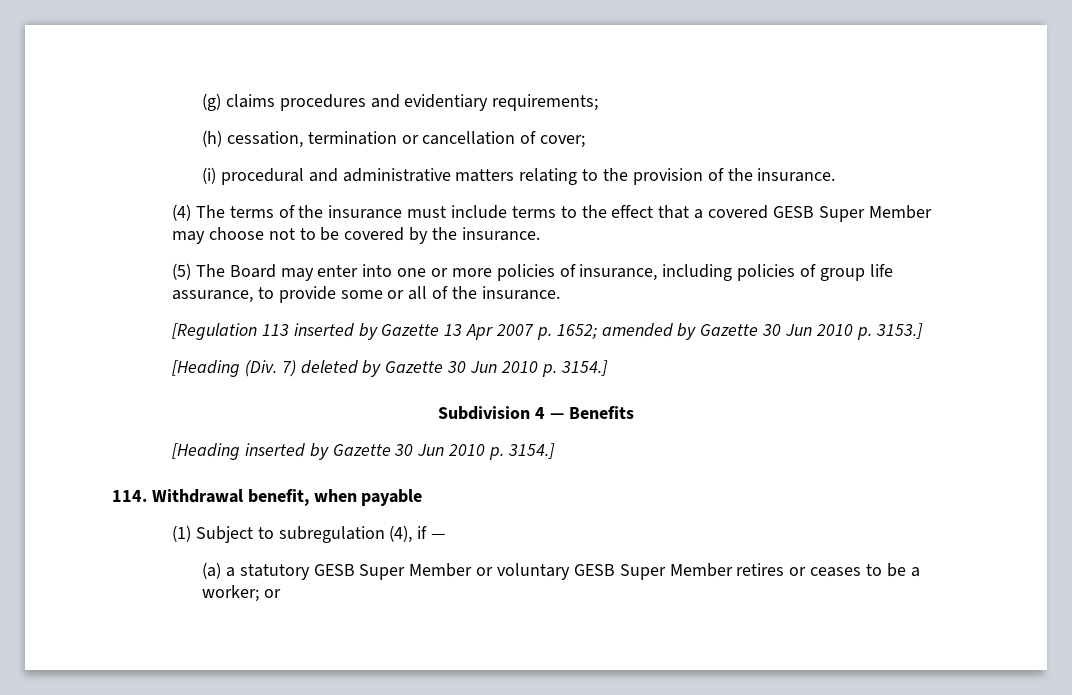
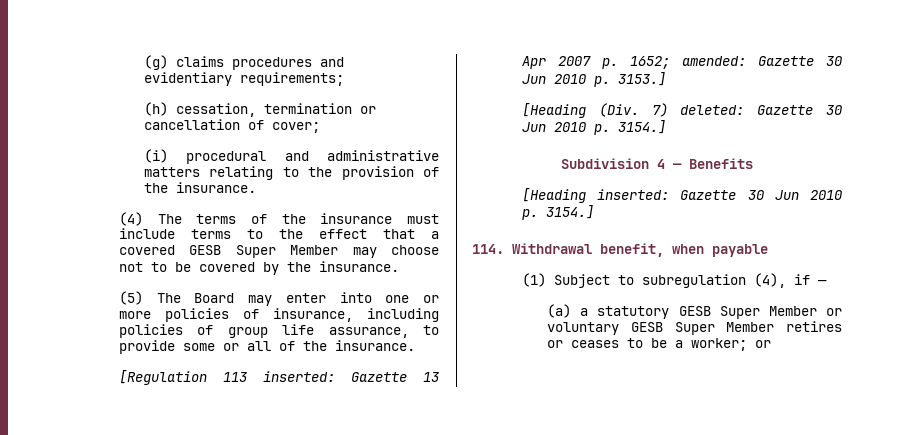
- [Regulation 113 inserted by Gazette 13 Apr 2007 p. 1652; amended by Gazette 30 Jun 2010 p. 3153.]
+ [Regulation 113 inserted: Gazette 13 Apr 2007 p. 1652; amended: Gazette 30 Jun 2010 p. 3153.]
- [Heading (Div. 7) deleted by Gazette 30 Jun 2010 p. 3154.]
+ [Heading (Div. 7) deleted: Gazette 30 Jun 2010 p. 3154.]
- [Heading inserted by Gazette 30 Jun 2010 p. 3154.]
+ [Heading inserted: Gazette 30 Jun 2010 p. 3154.]

